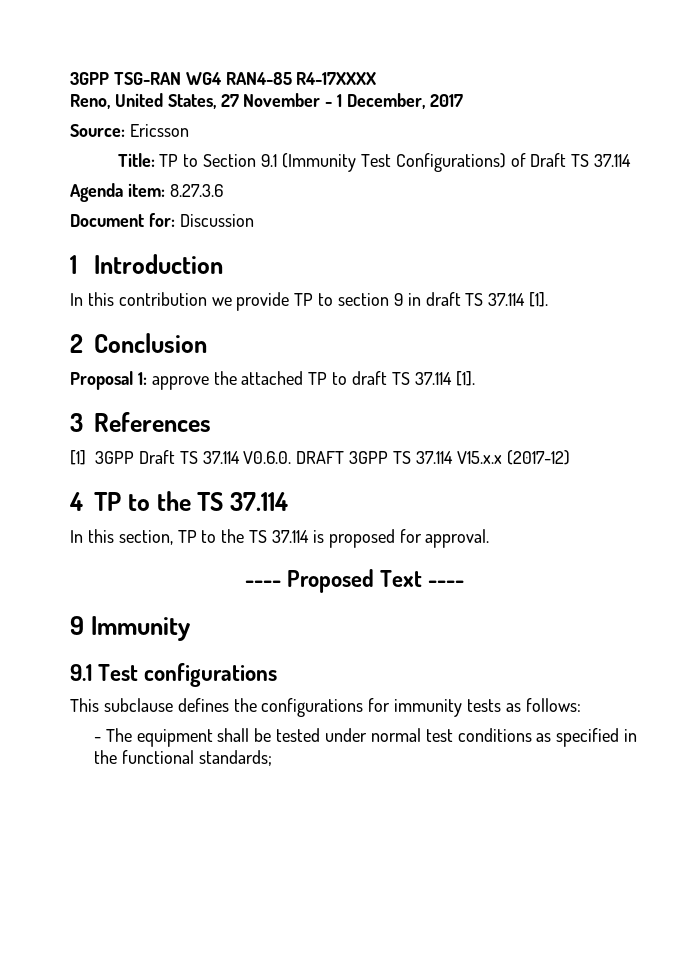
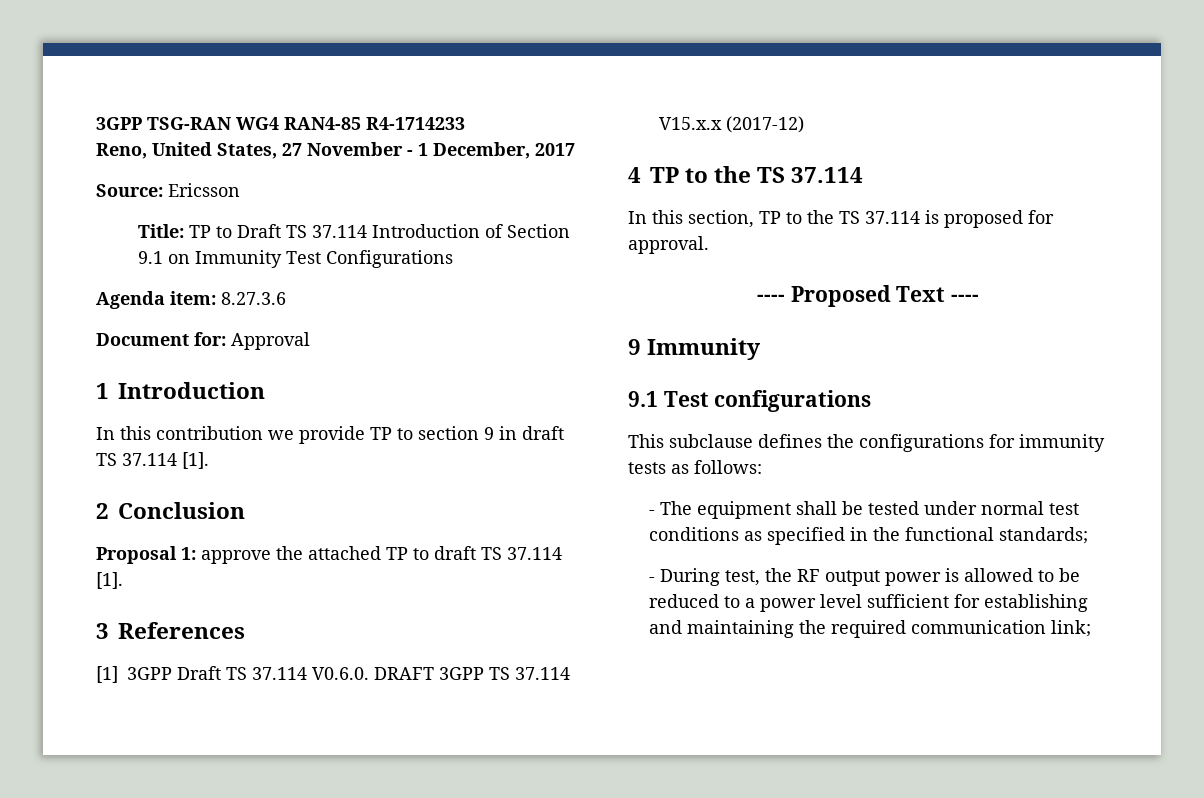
- 3GPP TSG-RAN WG4 RAN4-85 R4-17XXXX
+ 3GPP TSG-RAN WG4 RAN4-85 R4-1714233
- Title: TP to Section 9.1 (Immunity Test Configurations) of Draft TS 37.114
+ Title: TP to Draft TS 37.114 Introduction of Section 9.1 on Immunity Test Configurations
- Document for: Discussion
+ Document for: Approval
+ - During test, the RF output power is allowed to be reduced to a power level sufficient for establishing and maintaining the required communication link;

